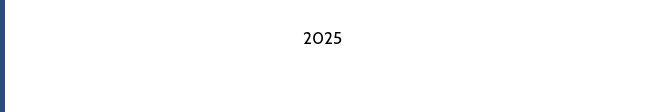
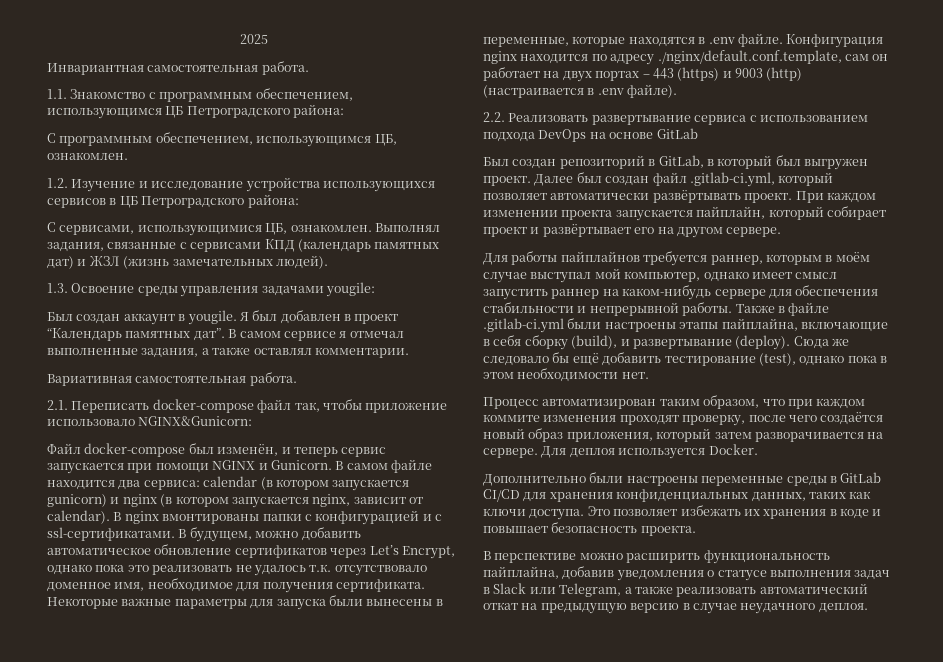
+ Инвариантная самостоятельная работа.
+ 1.1. Знакомство с программным обеспечением, использующимся ЦБ Петроградского района:
+ С программным обеспечением, использующимся ЦБ, ознакомлен.
+ 1.2. Изучение и исследование устройства использующихся сервисов в ЦБ Петроградского района:
+ С сервисами, использующимися ЦБ, ознакомлен. Выполнял задания, связанные с сервисами КПД (календарь памятных дат) и ЖЗЛ (жизнь замечательных людей).
+ 1.3. Освоение среды управления задачами yougile:
+ Был создан аккаунт в yougile. Я был добавлен в проект “Календарь памятных дат”. В самом сервисе я отмечал выполненные задания, а также оставлял комментарии.
+ Вариативная самостоятельная работа.
+ 2.1. Переписать docker-compose файл так, чтобы приложение использовало NGINX&Gunicorn:
+ Файл docker-compose был изменён, и теперь сервис запускается при помощи NGINX и Gunicorn. В самом файле находится два сервиса: calendar (в котором запускается gunicorn) и nginx (в котором запускается nginx, зависит от calendar). В nginx вмонтированы папки с конфигурацией и с ssl-сертификатами. В будущем, можно добавить автоматическое обновление сертификатов через Let’s Encrypt, однако пока это реализовать не удалось т.к. отсутствовало доменное имя, необходимое для получения сертификата. Некоторые важные параметры для запуска были вынесены в переменные, которые находятся в .env файле. Конфигурация nginx находится по адресу ./nginx/default.conf.template, сам он работает на двух портах – 443 (https) и 9003 (http) (настраивается в .env файле).
+ 2.2. Реализовать развертывание сервиса с использованием подхода DevOps на основе GitLab
+ Был создан репозиторий в GitLab, в который был выгружен проект. Далее был создан файл .gitlab-ci.yml, который позволяет автоматически развёртывать проект. При каждом изменении проекта запускается пайплайн, который собирает проект и развёртывает его на другом сервере.
+ Для работы пайплайнов требуется раннер, которым в моём случае выступал мой компьютер, однако имеет смысл запустить раннер на каком-нибудь сервере для обеспечения стабильности и непрерывной работы. Также в файле .gitlab-ci.yml были настроены этапы пайплайна, включающие в себя сборку (build), и развертывание (deploy). Сюда же следовало бы ещё добавить тестирование (test), однако пока в этом необходимости нет.
+ Процесс автоматизирован таким образом, что при каждом коммите изменения проходят проверку, после чего создаётся новый образ приложения, который затем разворачивается на сервере. Для деплоя используется Docker.
+ Дополнительно были настроены переменные среды в GitLab CI/CD для хранения конфиденциальных данных, таких как ключи доступа. Это позволяет избежать их хранения в коде и повышает безопасность проекта.
+ В перспективе можно расширить функциональность пайплайна, добавив уведомления о статусе выполнения задач в Slack или Telegram, а также реализовать автоматический откат на предыдущую версию в случае неудачного деплоя.

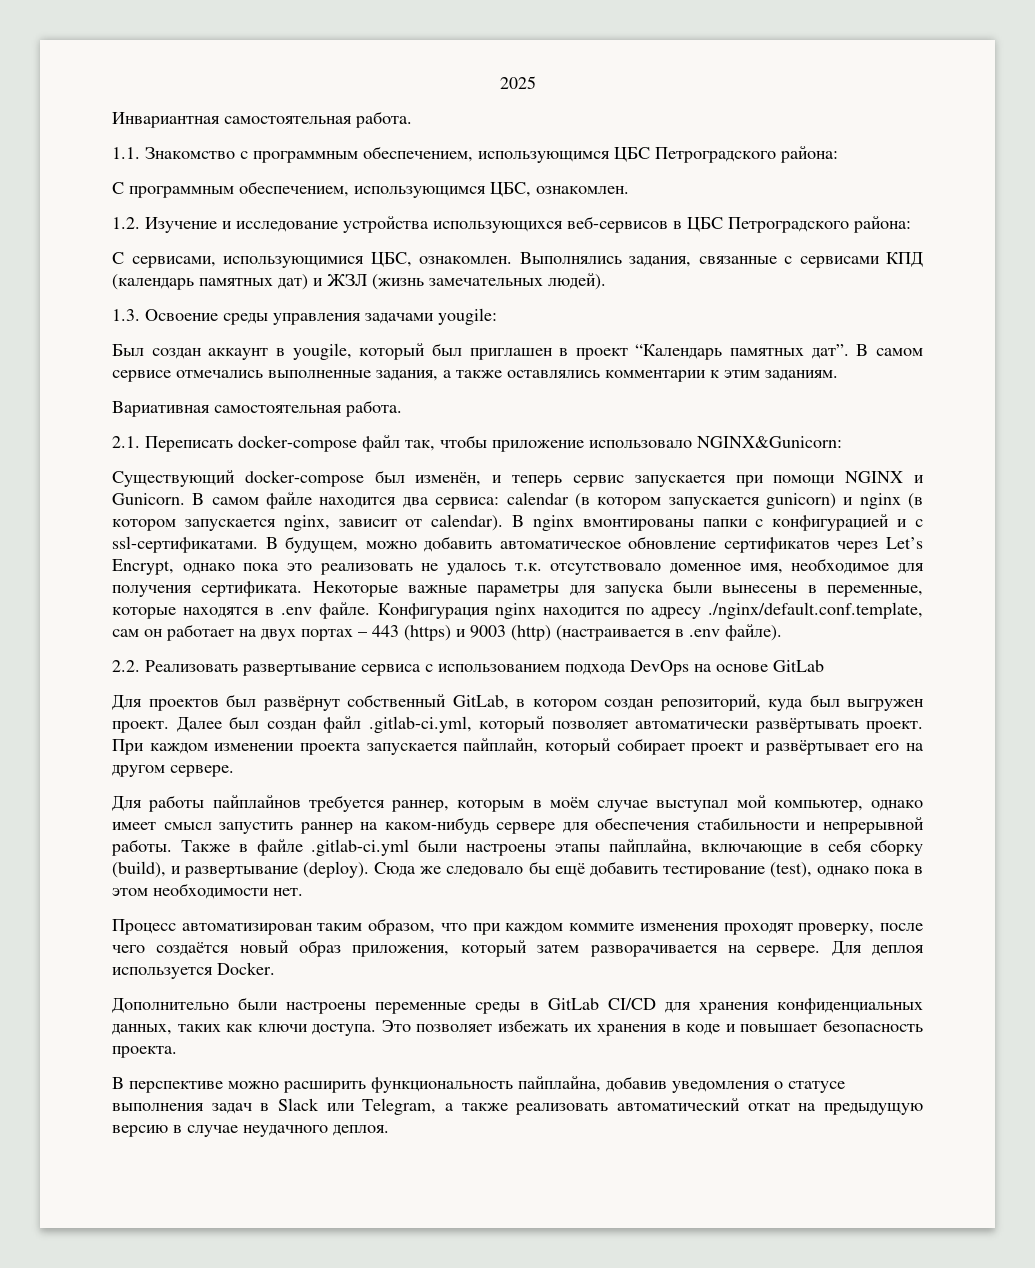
- 1.1. Знакомство с программным обеспечением, использующимся ЦБ Петроградского района:
+ 1.1. Знакомство с программным обеспечением, использующимся ЦБС Петроградского района:
- С программным обеспечением, использующимся ЦБ, ознакомлен.
+ С программным обеспечением, использующимся ЦБС, ознакомлен.
- 1.2. Изучение и исследование устройства использующихся сервисов в ЦБ Петроградского района:
+ 1.2. Изучение и исследование устройства использующихся веб-сервисов в ЦБС Петроградского района:
- С сервисами, использующимися ЦБ, ознакомлен. Выполнял задания, связанные с сервисами КПД (календарь памятных дат) и ЖЗЛ (жизнь замечательных людей).
+ С сервисами, использующимися ЦБС, ознакомлен. Выполнялись задания, связанные с сервисами КПД (календарь памятных дат) и ЖЗЛ (жизнь замечательных людей).
- Был создан аккаунт в yougile. Я был добавлен в проект “Календарь памятных дат”.
+ Был создан аккаунт в yougile, который был приглашен в проект “Календарь памятных дат”.
- В самом сервисе я отмечал выполненные задания, а также оставлял комментарии.
+ В самом сервисе отмечались выполненные задания, а также оставлялись комментарии к этим заданиям.
- Файл docker-compose был изменён, и теперь сервис запускается при помощи NGINX и Gunicorn.
+ Существующий docker-compose был изменён, и теперь сервис запускается при помощи NGINX и Gunicorn.
- Был создан репозиторий в GitLab, в который был выгружен проект.
+ Для проектов был развёрнут собственный GitLab, в котором создан репозиторий, куда был выгружен проект.

